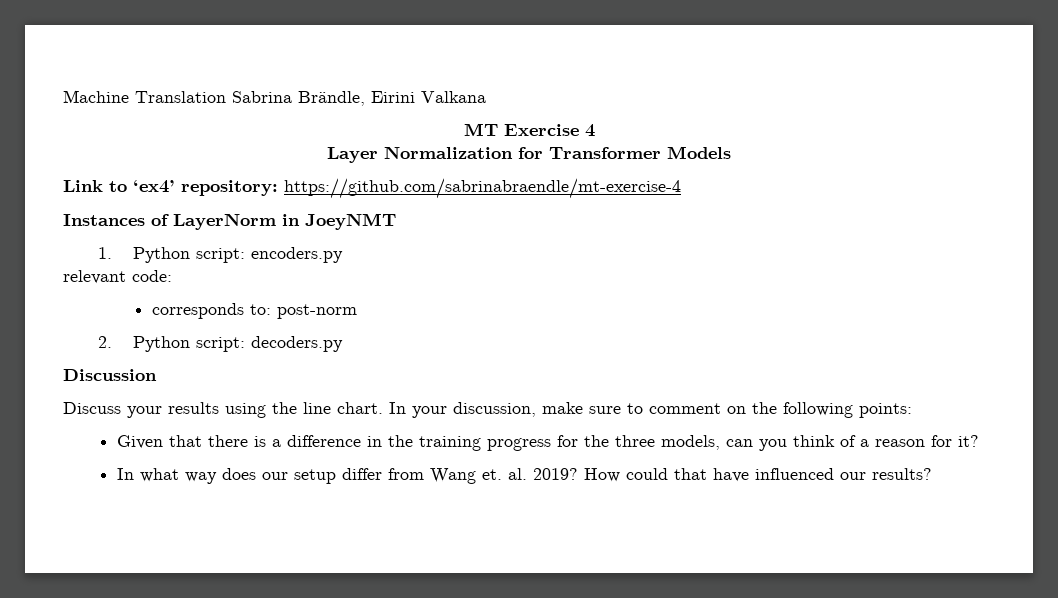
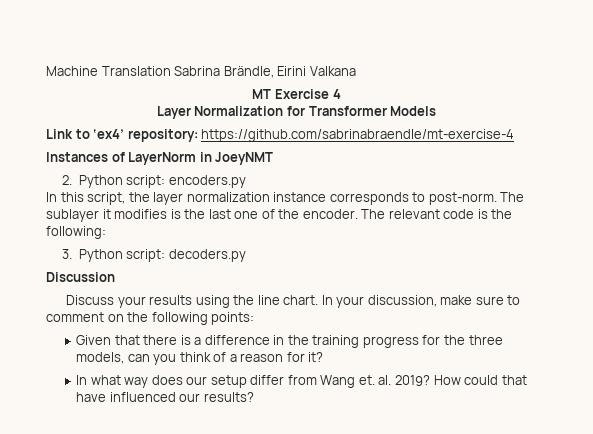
- 1. Python script: encoders.py
+ 2. Python script: encoders.py
- relevant code:
- corresponds to: post-norm
- 2. Python script: decoders.py
+ In this script, the layer normalization instance corresponds to post-norm. The sublayer it modifies is the last one of the encoder. The relevant code is the following:
+ 3. Python script: decoders.py

